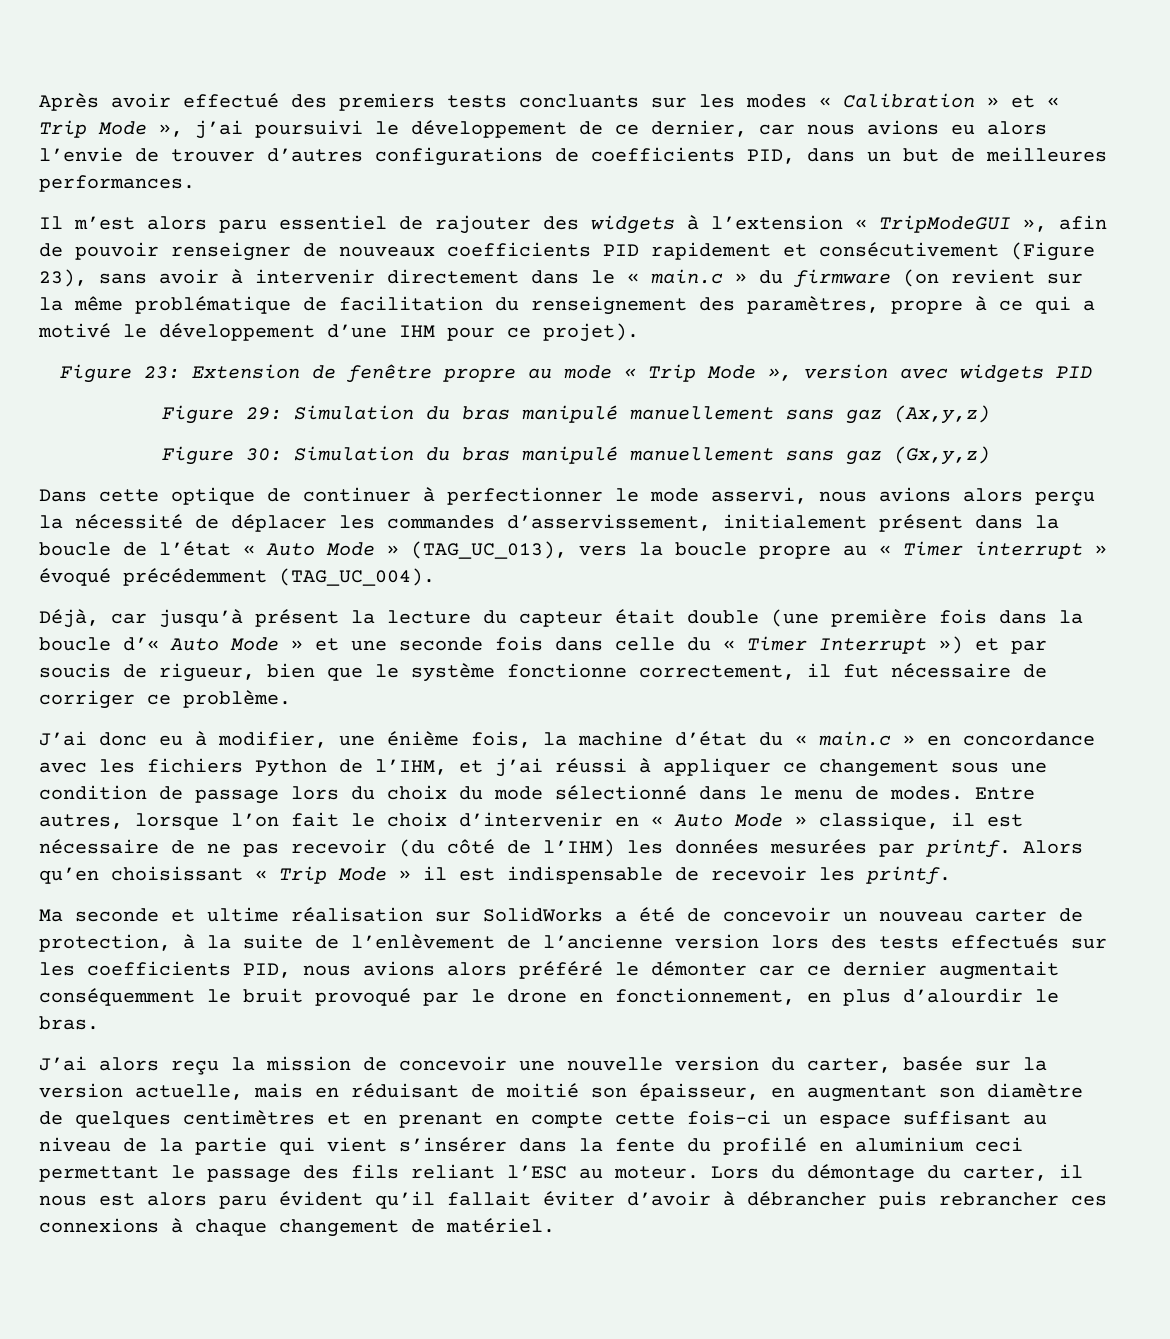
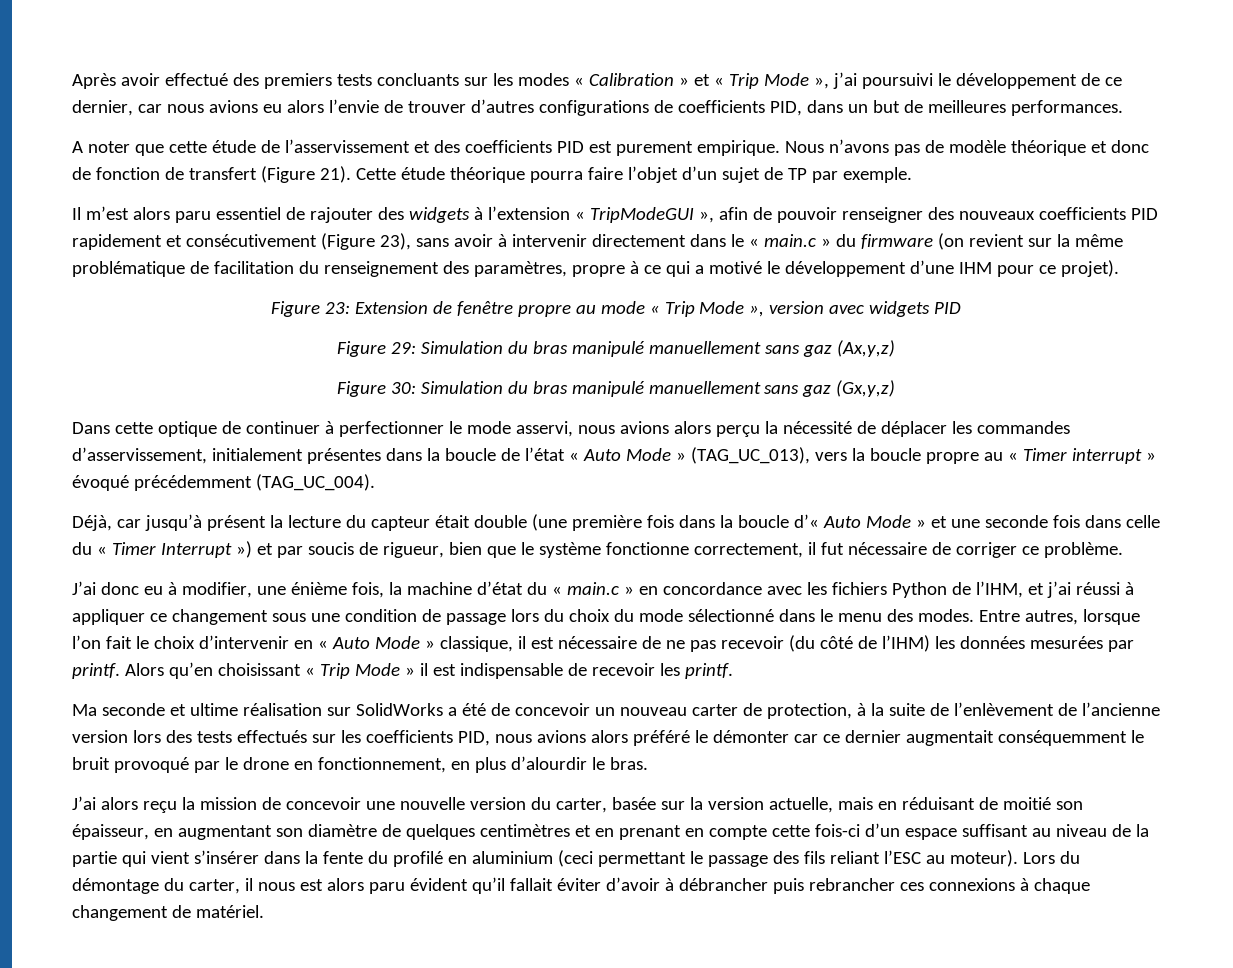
+ A noter que cette étude de l’asservissement et des coefficients PID est purement empirique. Nous n’avons pas de modèle théorique et donc de fonction de transfert (Figure 21). Cette étude théorique pourra faire l’objet d’un sujet de TP par exemple.
- Il m’est alors paru essentiel de rajouter des widgets à l’extension « TripModeGUI », afin de pouvoir renseigner de nouveaux coefficients PID rapidement et consécutivement (Figure 23), sans avoir à intervenir directement dans le « main.c » du firmware (on revient sur la même problématique de facilitation du renseignement des paramètres, propre à ce qui a motivé le développement d’une IHM pour ce projet).
+ Il m’est alors paru essentiel de rajouter des widgets à l’extension « TripModeGUI », afin de pouvoir renseigner des nouveaux coefficients PID rapidement et consécutivement (Figure 23), sans avoir à intervenir directement dans le « main.c » du firmware (on revient sur la même problématique de facilitation du renseignement des paramètres, propre à ce qui a motivé le développement d’une IHM pour ce projet).
- Dans cette optique de continuer à perfectionner le mode asservi, nous avions alors perçu la nécessité de déplacer les commandes d’asservissement, initialement présent dans la boucle de l’état « Auto Mode » (TAG_UC_013), vers la boucle propre au « Timer interrupt » évoqué précédemment (TAG_UC_004).
+ Dans cette optique de continuer à perfectionner le mode asservi, nous avions alors perçu la nécessité de déplacer les commandes d’asservissement, initialement présentes dans la boucle de l’état « Auto Mode » (TAG_UC_013), vers la boucle propre au « Timer interrupt » évoqué précédemment (TAG_UC_004).
- J’ai donc eu à modifier, une énième fois, la machine d’état du « main.c » en concordance avec les fichiers Python de l’IHM, et j’ai réussi à appliquer ce changement sous une condition de passage lors du choix du mode sélectionné dans le menu de modes.
+ J’ai donc eu à modifier, une énième fois, la machine d’état du « main.c » en concordance avec les fichiers Python de l’IHM, et j’ai réussi à appliquer ce changement sous une condition de passage lors du choix du mode sélectionné dans le menu des modes.
- J’ai alors reçu la mission de concevoir une nouvelle version du carter, basée sur la version actuelle, mais en réduisant de moitié son épaisseur, en augmentant son diamètre de quelques centimètres et en prenant en compte cette fois-ci un espace suffisant au niveau de la partie qui vient s’insérer dans la fente du profilé en aluminium ceci permettant le passage des fils reliant l’ESC au moteur.
+ J’ai alors reçu la mission de concevoir une nouvelle version du carter, basée sur la version actuelle, mais en réduisant de moitié son épaisseur, en augmentant son diamètre de quelques centimètres et en prenant en compte cette fois-ci d’un espace suffisant au niveau de la partie qui vient s’insérer dans la fente du profilé en aluminium (ceci permettant le passage des fils reliant l’ESC au moteur).

